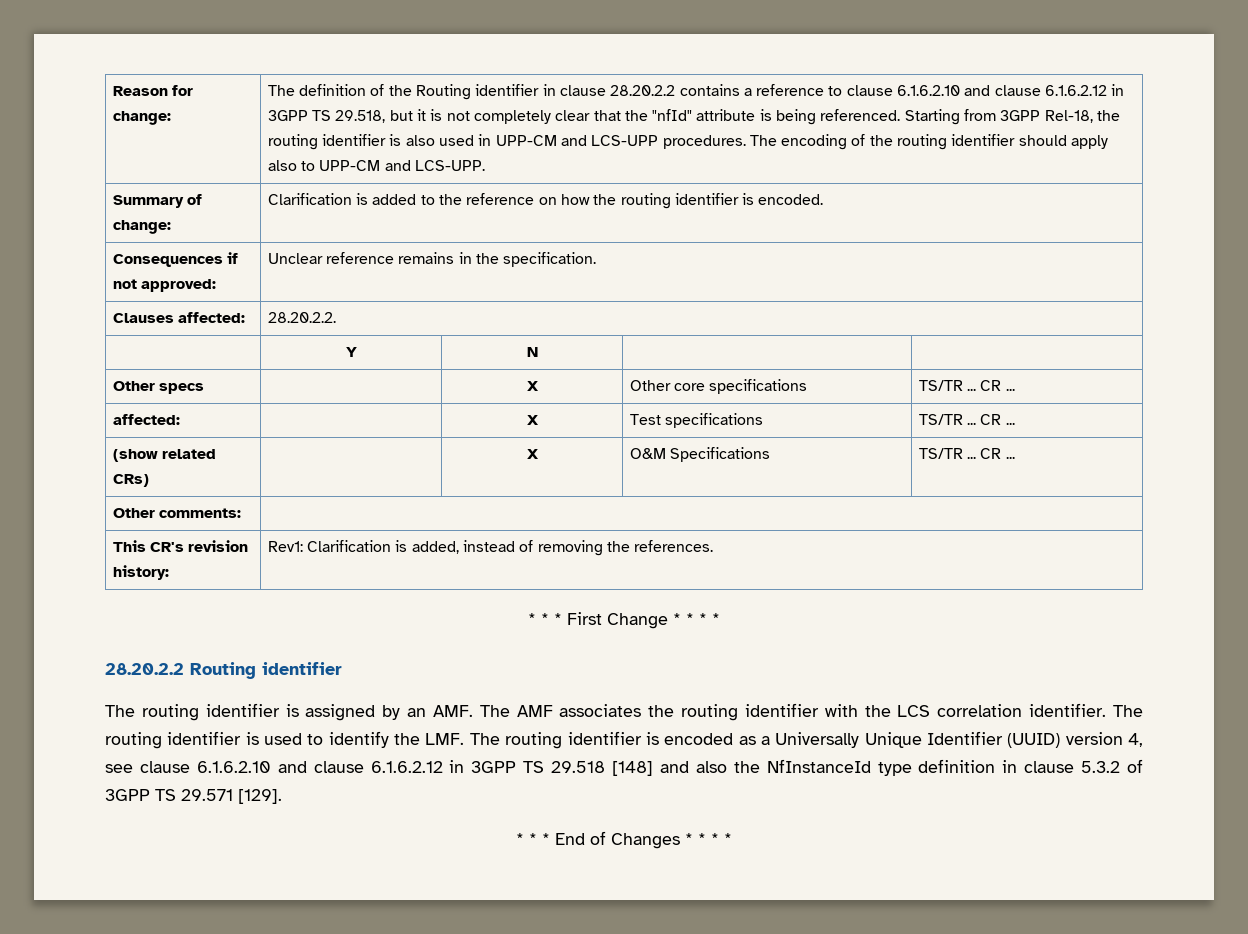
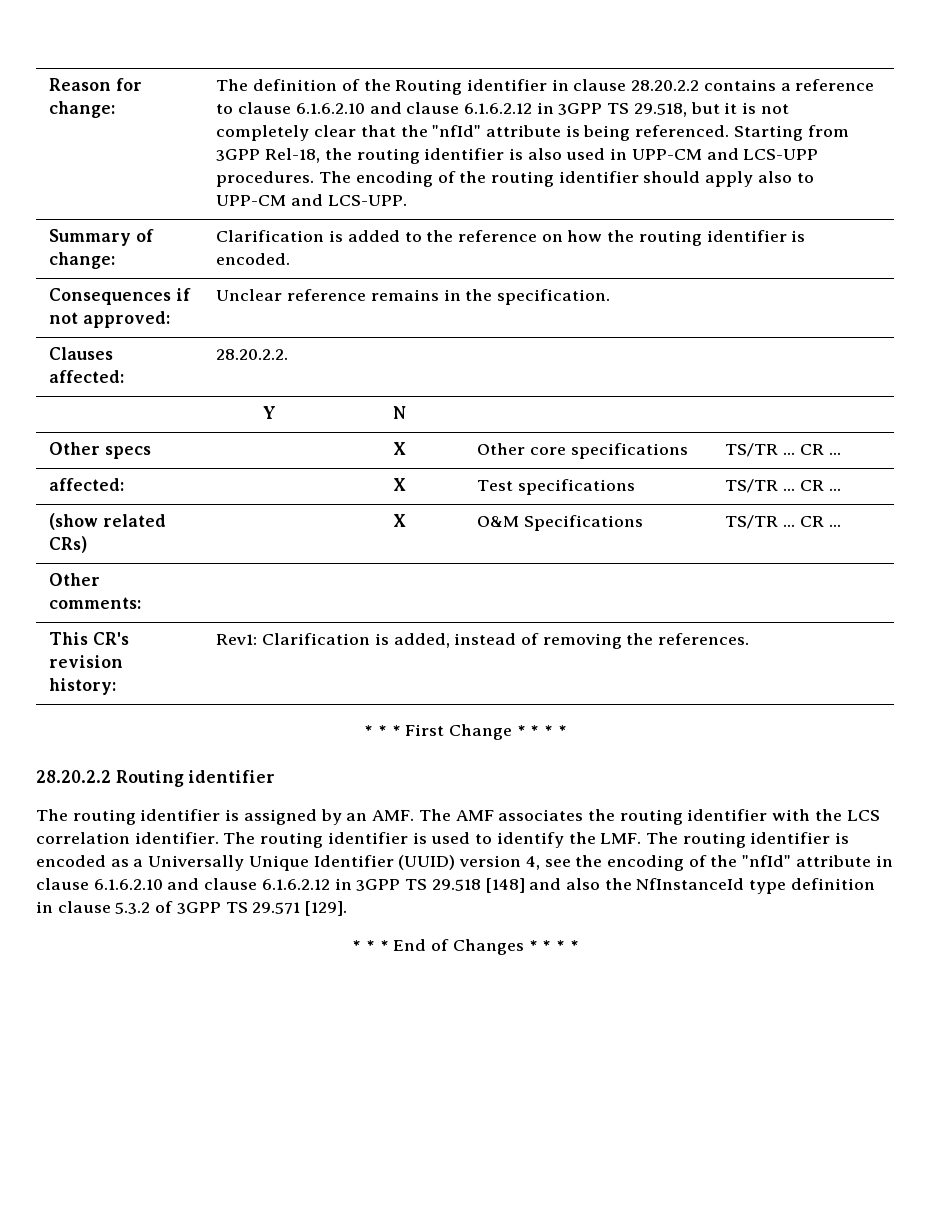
- The routing identifier is used to identify the LMF. The routing identifier is encoded as a Universally Unique Identifier (UUID) version 4, see clause 6.1.6.2.10 and clause 6.1.6.2.12 in 3GPP TS 29.518 [148] and also the NfInstanceId type definition in clause 5.3.2 of 3GPP TS 29.571 [129].
+ The routing identifier is used to identify the LMF. The routing identifier is encoded as a Universally Unique Identifier (UUID) version 4, see the encoding of the "nfId" attribute in clause 6.1.6.2.10 and clause 6.1.6.2.12 in 3GPP TS 29.518 [148] and also the NfInstanceId type definition in clause 5.3.2 of 3GPP TS 29.571 [129].

